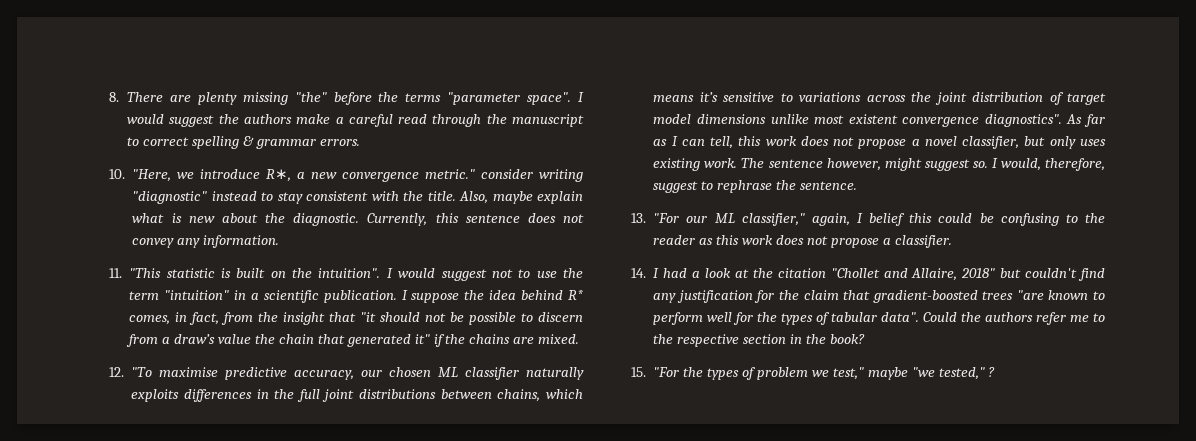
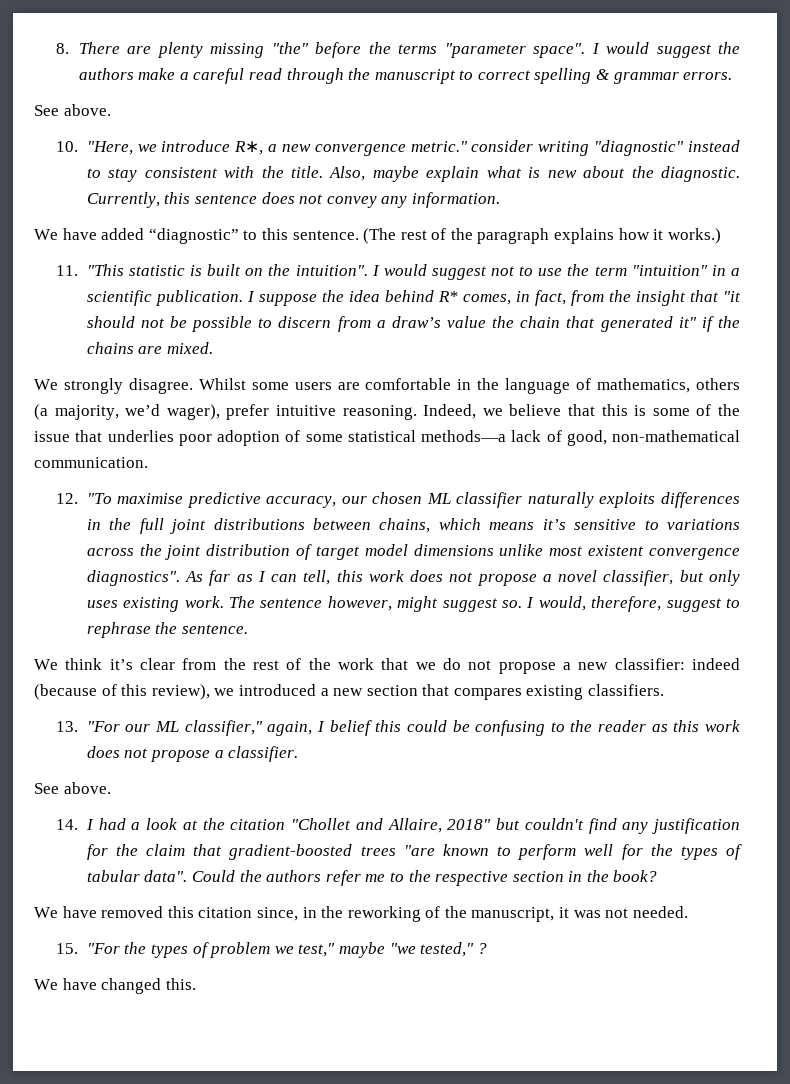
  I would suggest the authors make a careful read through the manuscript to correct spelling & grammar errors.
+ See above.
+ We have added “diagnostic” to this sentence. (The rest of the paragraph explains how it works.)
+ We strongly disagree. Whilst some users are comfortable in the language of mathematics, others (a majority, we’d wager), prefer intuitive reasoning. Indeed, we believe that this is some of the issue that underlies poor adoption of some statistical methods—a lack of good, non-mathematical communication.
+ We think it’s clear from the rest of the work that we do not propose a new classifier: indeed (because of this review), we introduced a new section that compares existing classifiers.
  13. "For our ML classifier," again, I belief this could be confusing to the reader as this work does not propose a classifier.
+ See above.
+ We have removed this citation since, in the reworking of the manuscript, it was not needed.
+ We have changed this.

